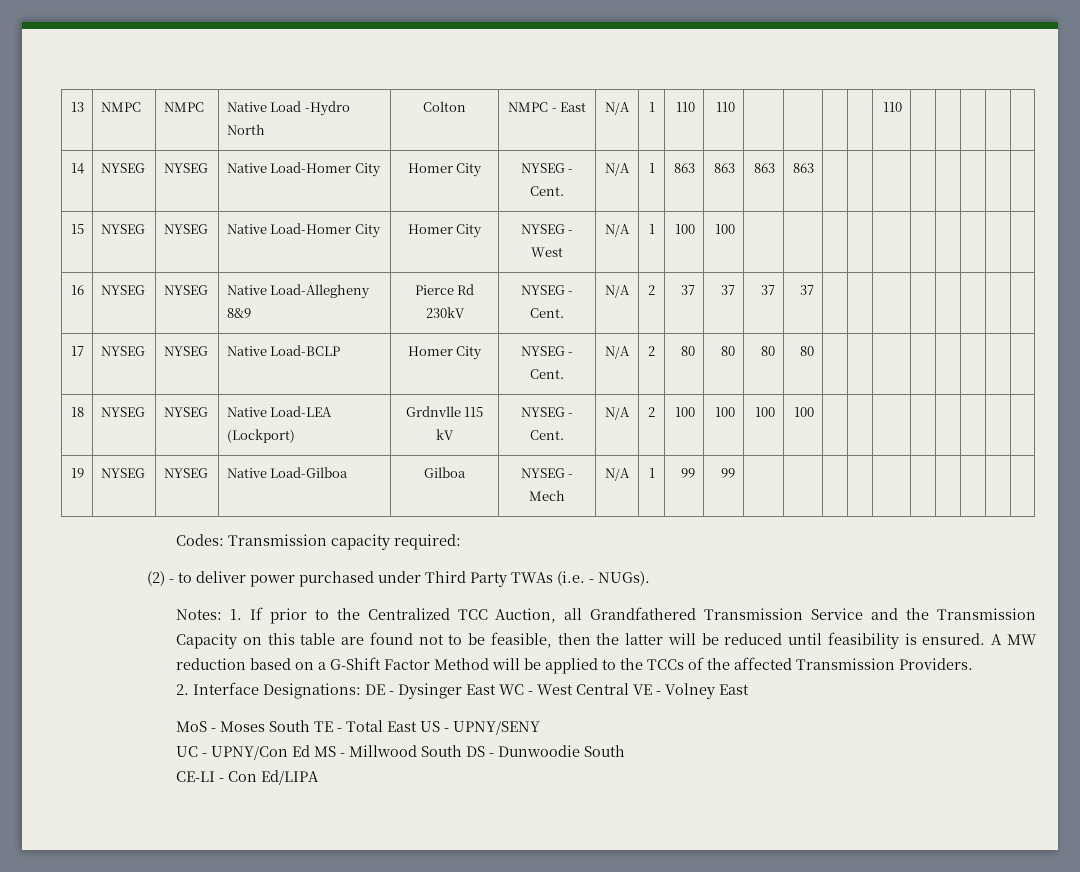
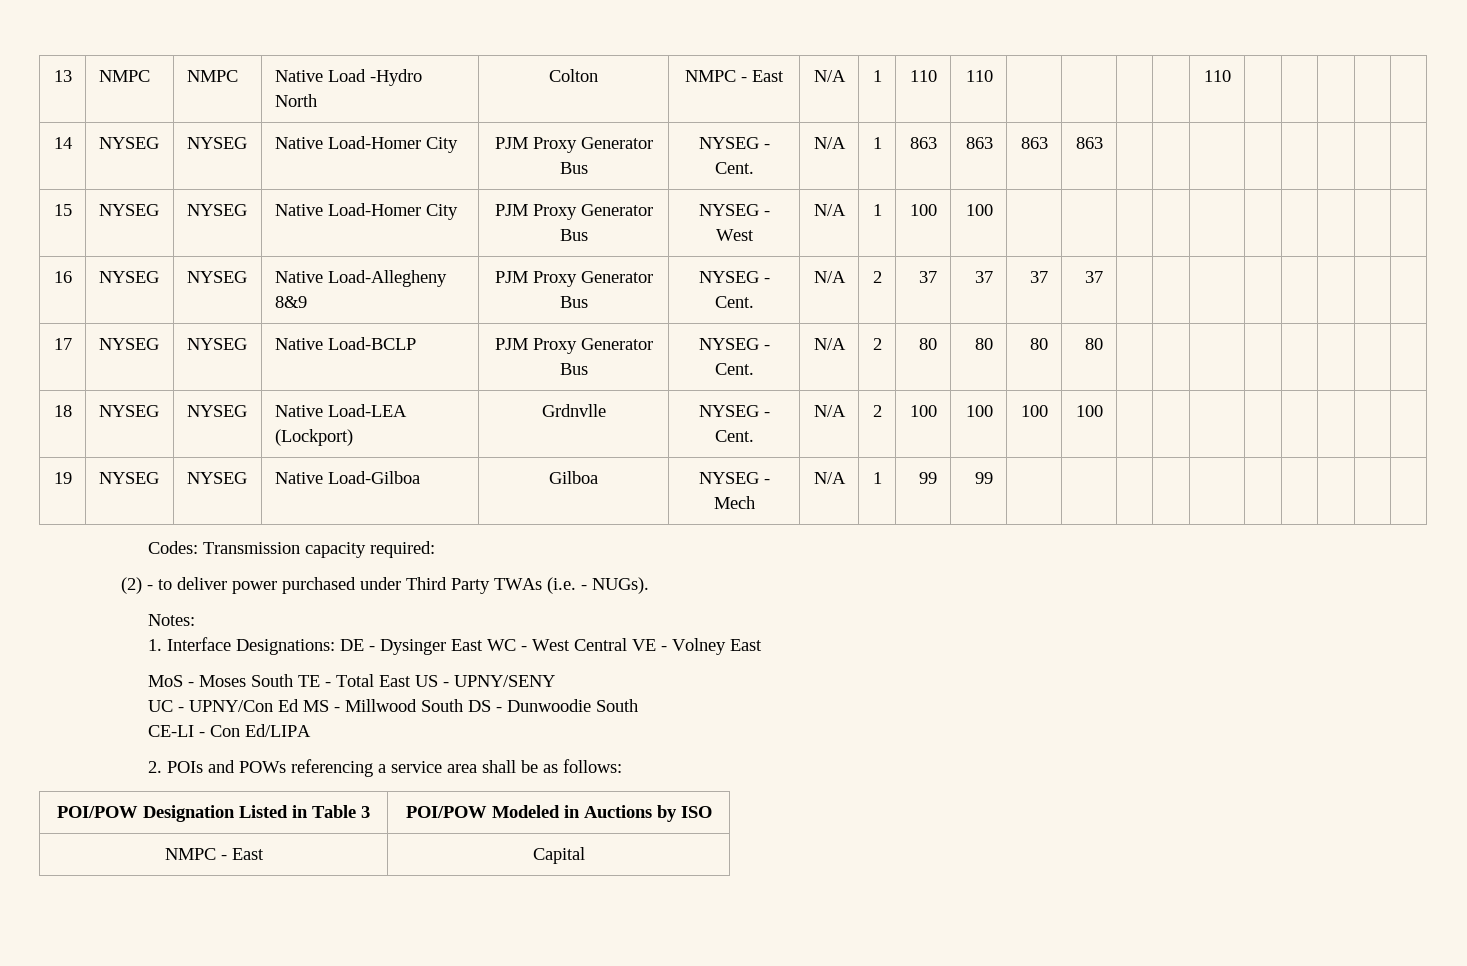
- 14 | NYSEG | NYSEG | Native Load-Homer City | Homer City | NYSEG - Cent. | N/A | 1 | 863 | 863 | 863 | 863 | | | | | | | |
+ 14 | NYSEG | NYSEG | Native Load-Homer City | PJM Proxy Generator Bus | NYSEG - Cent. | N/A | 1 | 863 | 863 | 863 | 863 | | | | | | | |
- 15 | NYSEG | NYSEG | Native Load-Homer City | Homer City | NYSEG - West | N/A | 1 | 100 | 100 | | | | | | | | | |
+ 15 | NYSEG | NYSEG | Native Load-Homer City | PJM Proxy Generator Bus | NYSEG - West | N/A | 1 | 100 | 100 | | | | | | | | | |
- 16 | NYSEG | NYSEG | Native Load-Allegheny 8&9 | Pierce Rd 230kV | NYSEG - Cent. | N/A | 2 | 37 | 37 | 37 | 37 | | | | | | | |
+ 16 | NYSEG | NYSEG | Native Load-Allegheny 8&9 | PJM Proxy Generator Bus | NYSEG - Cent. | N/A | 2 | 37 | 37 | 37 | 37 | | | | | | | |
- 17 | NYSEG | NYSEG | Native Load-BCLP | Homer City | NYSEG - Cent. | N/A | 2 | 80 | 80 | 80 | 80 | | | | | | | |
+ 17 | NYSEG | NYSEG | Native Load-BCLP | PJM Proxy Generator Bus | NYSEG - Cent. | N/A | 2 | 80 | 80 | 80 | 80 | | | | | | | |
- 18 | NYSEG | NYSEG | Native Load-LEA (Lockport) | Grdnvlle 115 kV | NYSEG - Cent. | N/A | 2 | 100 | 100 | 100 | 100 | | | | | | | |
+ 18 | NYSEG | NYSEG | Native Load-LEA (Lockport) | Grdnvlle | NYSEG - Cent. | N/A | 2 | 100 | 100 | 100 | 100 | | | | | | | |
- Notes: 1. If prior to the Centralized TCC Auction, all Grandfathered Transmission Service and the Transmission Capacity on this table are found not to be feasible, then the latter will be reduced until feasibility is ensured. A MW reduction based on a G-Shift Factor Method will be applied to the TCCs of the affected Transmission Providers.
- 2. Interface Designations: DE - Dysinger East WC - West Central VE - Volney East
+ Notes:
+ 1. Interface Designations: DE - Dysinger East WC - West Central VE - Volney East
+ 2. POIs and POWs referencing a service area shall be as follows:
+ POI/POW Designation Listed in Table 3 | POI/POW Modeled in Auctions by ISO
+ NMPC - East | Capital

